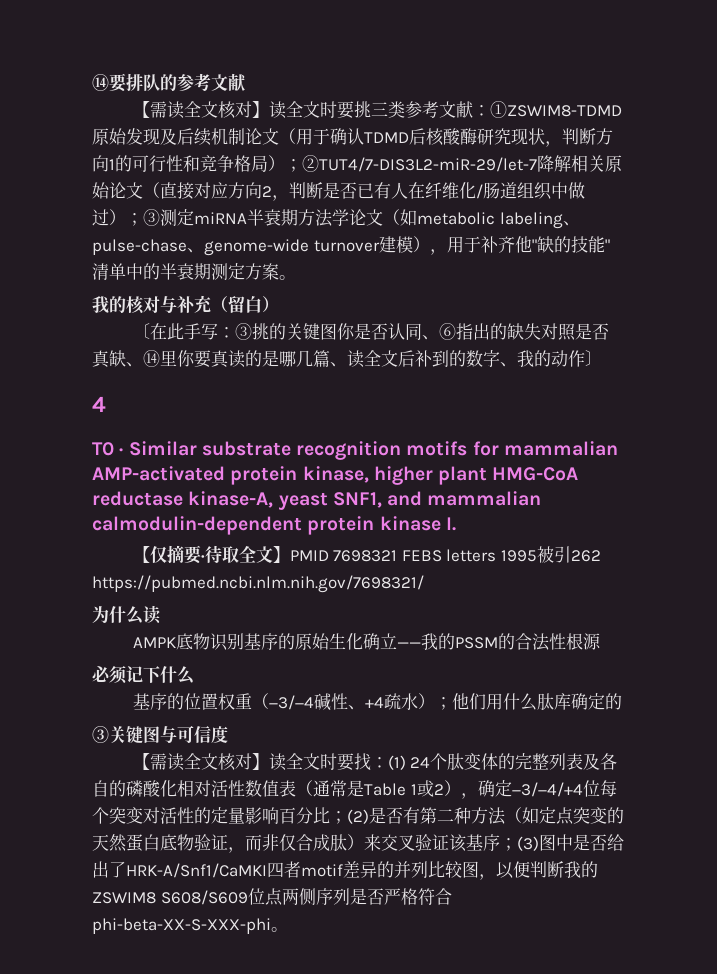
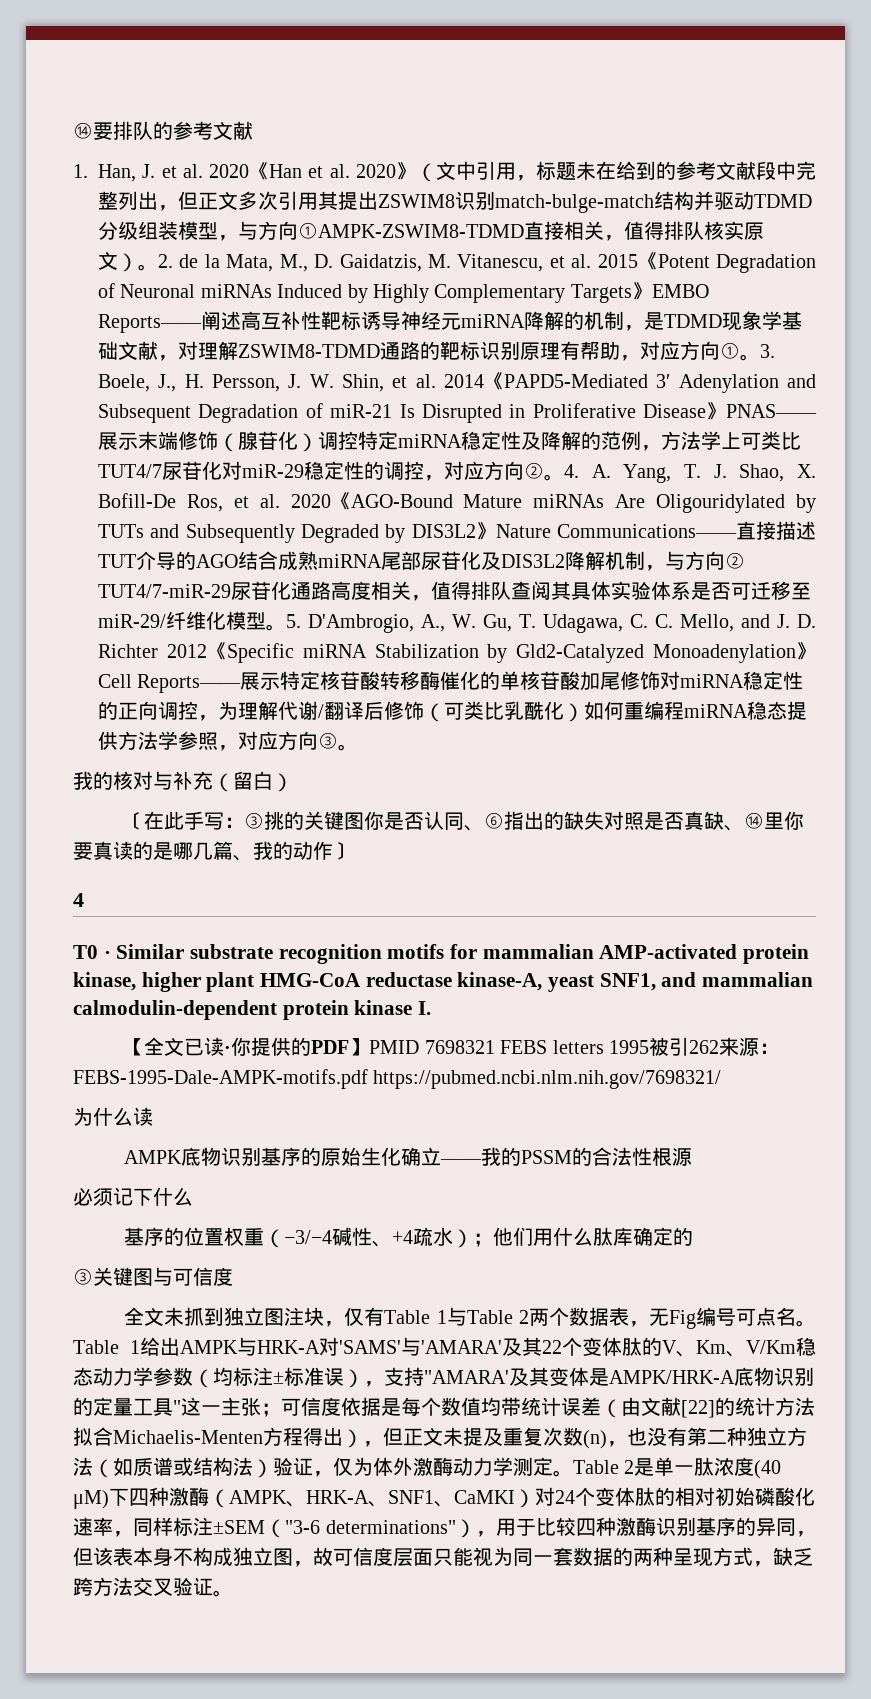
- 【需读全文核对】读全文时要挑三类参考文献：①ZSWIM8-TDMD原始发现及后续机制论文（用于确认TDMD后核酸酶研究现状，判断方向1的可行性和竞争格局）；②TUT4/7-DIS3L2-miR-29/let-7降解相关原始论文（直接对应方向2，判断是否已有人在纤维化/肠道组织中做过）；③测定miRNA半衰期方法学论文（如metabolic labeling、pulse-chase、genome-wide turnover建模），用于补齐他"缺的技能"清单中的半衰期测定方案。
+ 1. Han, J. et al. 2020《Han et al. 2020》（文中引用，标题未在给到的参考文献段中完整列出，但正文多次引用其提出ZSWIM8识别match-bulge-match结构并驱动TDMD分级组装模型，与方向①AMPK-ZSWIM8-TDMD直接相关，值得排队核实原文）。2. de la Mata, M., D. Gaidatzis, M. Vitanescu, et al. 2015《Potent Degradation of Neuronal miRNAs Induced by Highly Complementary Targets》EMBO Reports——阐述高互补性靶标诱导神经元miRNA降解的机制，是TDMD现象学基础文献，对理解ZSWIM8-TDMD通路的靶标识别原理有帮助，对应方向①。3. Boele, J., H. Persson, J. W. Shin, et al. 2014《PAPD5-Mediated 3′ Adenylation and Subsequent Degradation of miR-21 Is Disrupted in Proliferative Disease》PNAS——展示末端修饰（腺苷化）调控特定miRNA稳定性及降解的范例，方法学上可类比TUT4/7尿苷化对miR-29稳定性的调控，对应方向②。4. A. Yang, T. J. Shao, X. Bofill-De Ros, et al. 2020《AGO-Bound Mature miRNAs Are Oligouridylated by TUTs and Subsequently Degraded by DIS3L2》Nature Communications——直接描述TUT介导的AGO结合成熟miRNA尾部尿苷化及DIS3L2降解机制，与方向② TUT4/7-miR-29尿苷化通路高度相关，值得排队查阅其具体实验体系是否可迁移至miR-29/纤维化模型。5. D'Ambrogio, A., W. Gu, T. Udagawa, C. C. Mello, and J. D. Richter 2012《Specific miRNA Stabilization by Gld2-Catalyzed Monoadenylation》Cell Reports——展示特定核苷酸转移酶催化的单核苷酸加尾修饰对miRNA稳定性的正向调控，为理解代谢/翻译后修饰（可类比乳酰化）如何重编程miRNA稳态提供方法学参照，对应方向③。
- 〔在此手写：③挑的关键图你是否认同、⑥指出的缺失对照是否真缺、⑭里你要真读的是哪几篇、读全文后补到的数字、我的动作〕
+ 〔在此手写：③挑的关键图你是否认同、⑥指出的缺失对照是否真缺、⑭里你要真读的是哪几篇、我的动作〕
- 【仅摘要·待取全文】PMID 7698321 FEBS letters 1995被引262 https://pubmed.ncbi.nlm.nih.gov/7698321/
+ 【全文已读·你提供的PDF】PMID 7698321 FEBS letters 1995被引262来源：FEBS-1995-Dale-AMPK-motifs.pdf https://pubmed.ncbi.nlm.nih.gov/7698321/
- 【需读全文核对】读全文时要找：(1) 24个肽变体的完整列表及各自的磷酸化相对活性数值表（通常是Table 1或2），确定−3/−4/+4位每个突变对活性的定量影响百分比；(2)是否有第二种方法（如定点突变的天然蛋白底物验证，而非仅合成肽）来交叉验证该基序；(3)图中是否给出了HRK-A/Snf1/CaMKI四者motif差异的并列比较图，以便判断我的ZSWIM8 S608/S609位点两侧序列是否严格符合phi-beta-XX-S-XXX-phi。
+ 全文未抓到独立图注块，仅有Table 1与Table 2两个数据表，无Fig编号可点名。Table 1给出AMPK与HRK-A对'SAMS'与'AMARA'及其22个变体肽的V、Km、V/Km稳态动力学参数（均标注±标准误），支持"AMARA'及其变体是AMPK/HRK-A底物识别的定量工具"这一主张；可信度依据是每个数值均带统计误差（由文献[22]的统计方法拟合Michaelis-Menten方程得出），但正文未提及重复次数(n)，也没有第二种独立方法（如质谱或结构法）验证，仅为体外激酶动力学测定。Table 2是单一肽浓度(40 μM)下四种激酶（AMPK、HRK-A、SNF1、CaMKI）对24个变体肽的相对初始磷酸化速率，同样标注±SEM（"3-6 determinations"），用于比较四种激酶识别基序的异同，但该表本身不构成独立图，故可信度层面只能视为同一套数据的两种呈现方式，缺乏跨方法交叉验证。

